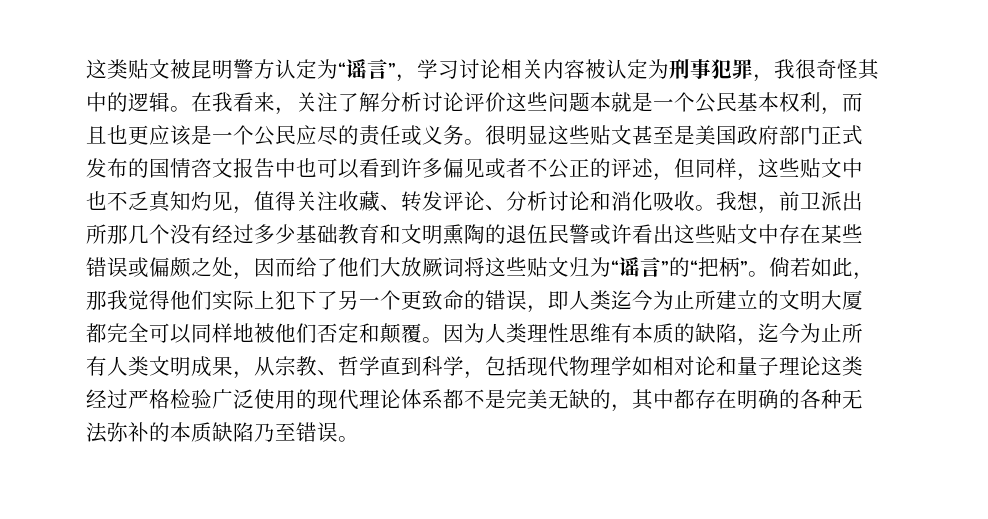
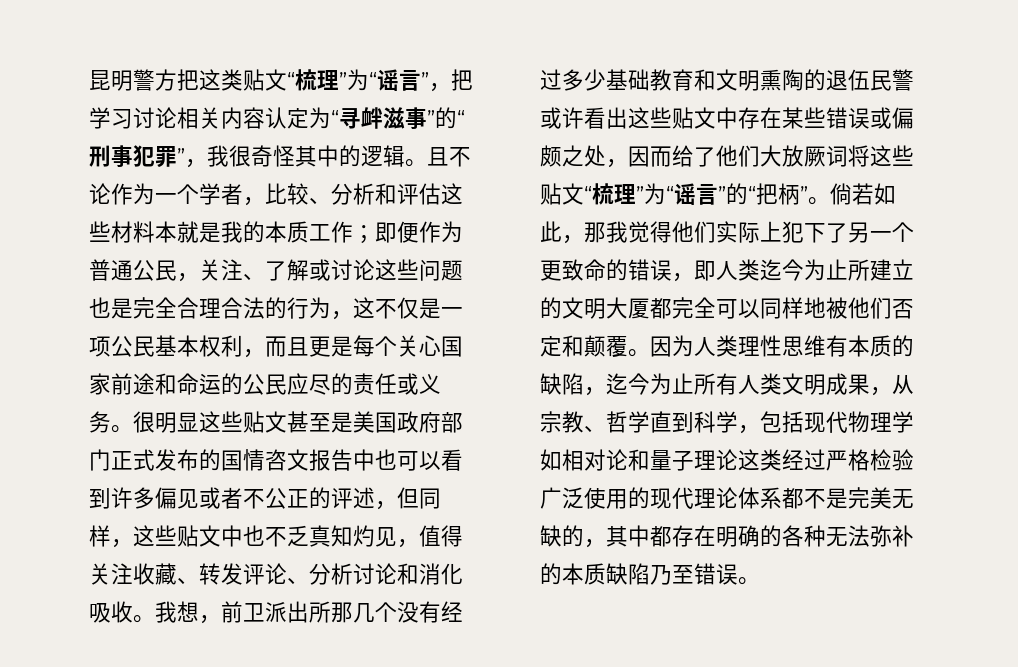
- 这类贴文被昆明警方认定为“谣言”，学习讨论相关内容被认定为刑事犯罪，我很奇怪其中的逻辑。
+ 昆明警方把这类贴文“梳理”为“谣言”，把学习讨论相关内容认定为“寻衅滋事”的“刑事犯罪”，我很奇怪其中的逻辑。
- 在我看来，关注了解分析讨论评价这些问题本就是一个公民基本权利，而且也更应该是一个公民应尽的责任或义务。
+ 且不论作为一个学者，比较、分析和评估这些材料本就是我的本质工作；即便作为普通公民，关注、了解或讨论这些问题也是完全合理合法的行为，这不仅是一项公民基本权利，而且更是每个关心国家前途和命运的公民应尽的责任或义务。
- 我想，前卫派出所那几个没有经过多少基础教育和文明熏陶的退伍民警或许看出这些贴文中存在某些错误或偏颇之处，因而给了他们大放厥词将这些贴文归为“谣言”的“把柄”。
+ 我想，前卫派出所那几个没有经过多少基础教育和文明熏陶的退伍民警或许看出这些贴文中存在某些错误或偏颇之处，因而给了他们大放厥词将这些贴文“梳理”为“谣言”的“把柄”。

